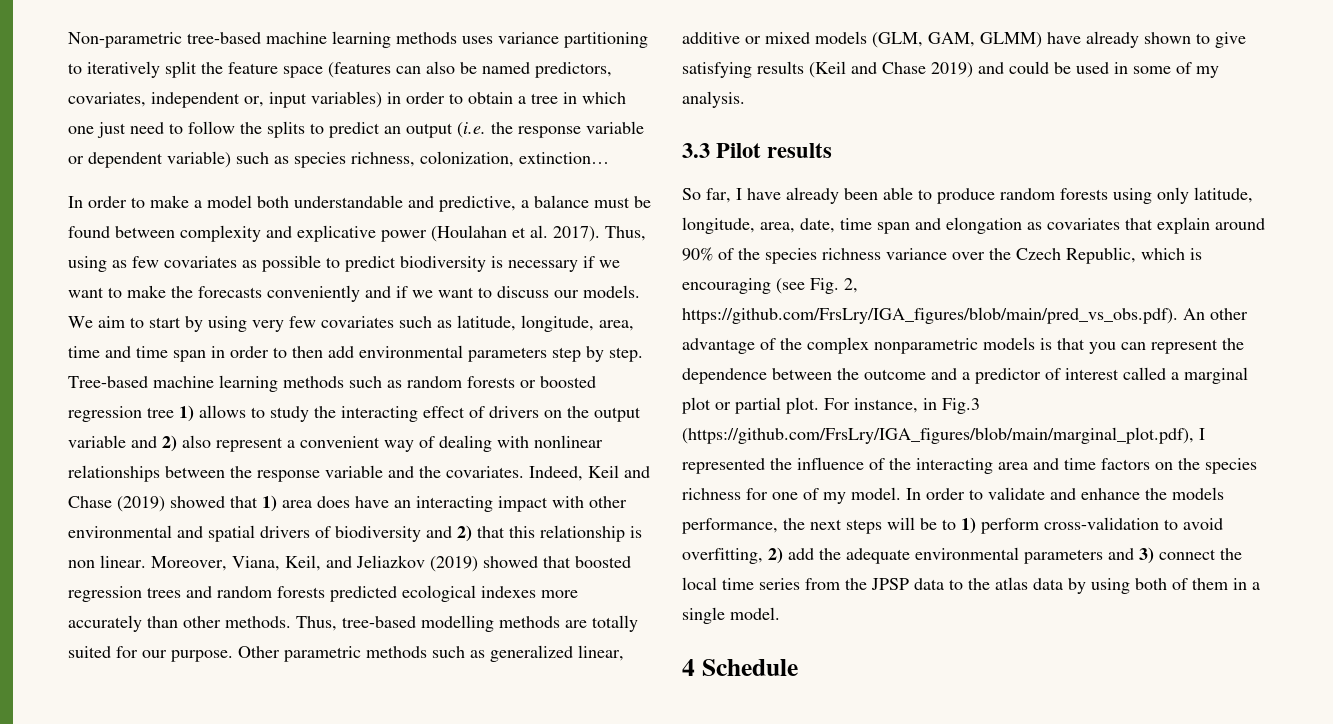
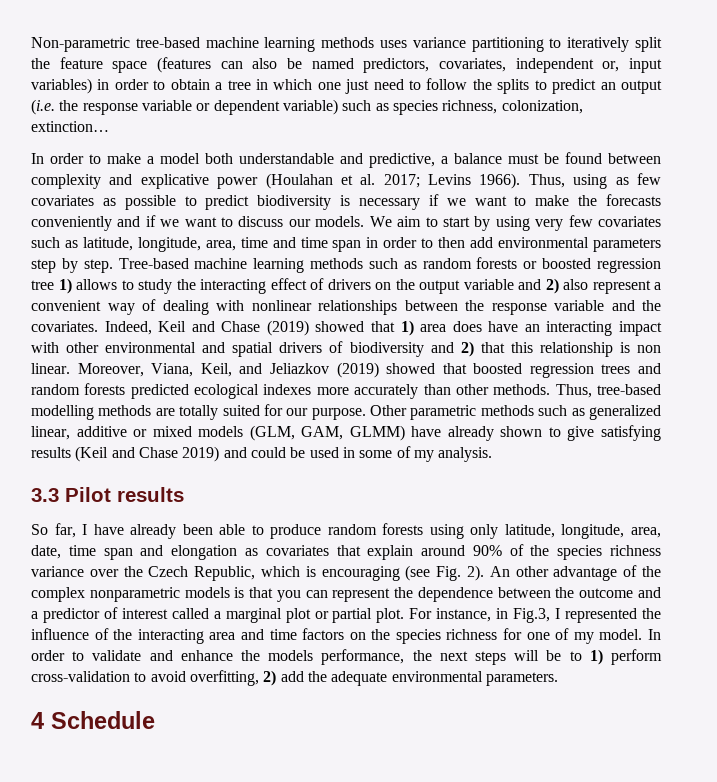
- In order to make a model both understandable and predictive, a balance must be found between complexity and explicative power (Houlahan et al. 2017).
+ In order to make a model both understandable and predictive, a balance must be found between complexity and explicative power (Houlahan et al. 2017; Levins 1966).
- So far, I have already been able to produce random forests using only latitude, longitude, area, date, time span and elongation as covariates that explain around 90% of the species richness variance over the Czech Republic, which is encouraging (see Fig. 2, https://github.com/FrsLry/IGA_figures/blob/main/pred_vs_obs.pdf). An other advantage of the complex nonparametric models is that you can represent the dependence between the outcome and a predictor of interest called a marginal plot or partial plot.
+ So far, I have already been able to produce random forests using only latitude, longitude, area, date, time span and elongation as covariates that explain around 90% of the species richness variance over the Czech Republic, which is encouraging (see Fig. 2). An other advantage of the complex nonparametric models is that you can represent the dependence between the outcome and a predictor of interest called a marginal plot or partial plot.
- For instance, in Fig.3 (https://github.com/FrsLry/IGA_figures/blob/main/marginal_plot.pdf), I represented the influence of the interacting area and time factors on the species richness for one of my model.
+ For instance, in Fig.3, I represented the influence of the interacting area and time factors on the species richness for one of my model.
- In order to validate and enhance the models performance, the next steps will be to 1) perform cross-validation to avoid overfitting, 2) add the adequate environmental parameters and 3) connect the local time series from the JPSP data to the atlas data by using both of them in a single model.
+ In order to validate and enhance the models performance, the next steps will be to 1) perform cross-validation to avoid overfitting, 2) add the adequate environmental parameters.

